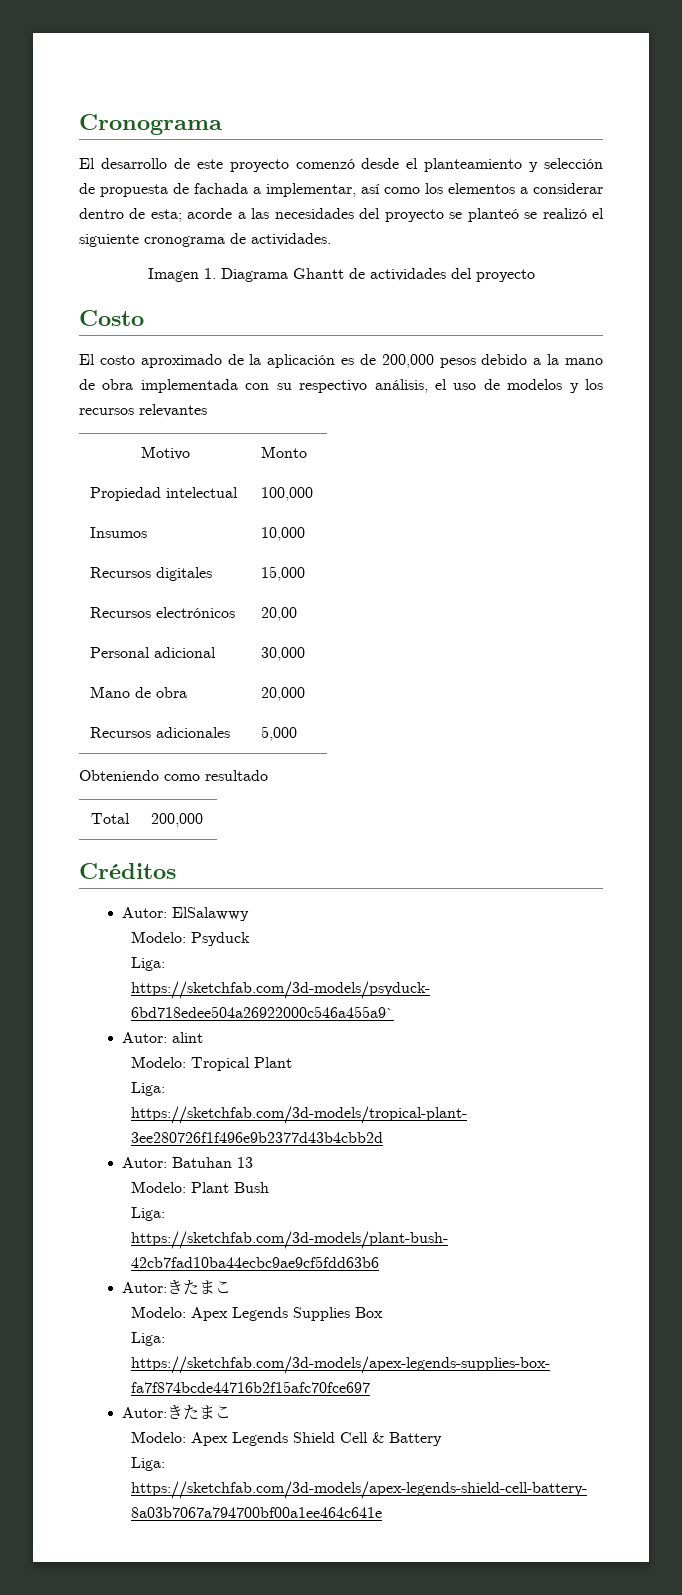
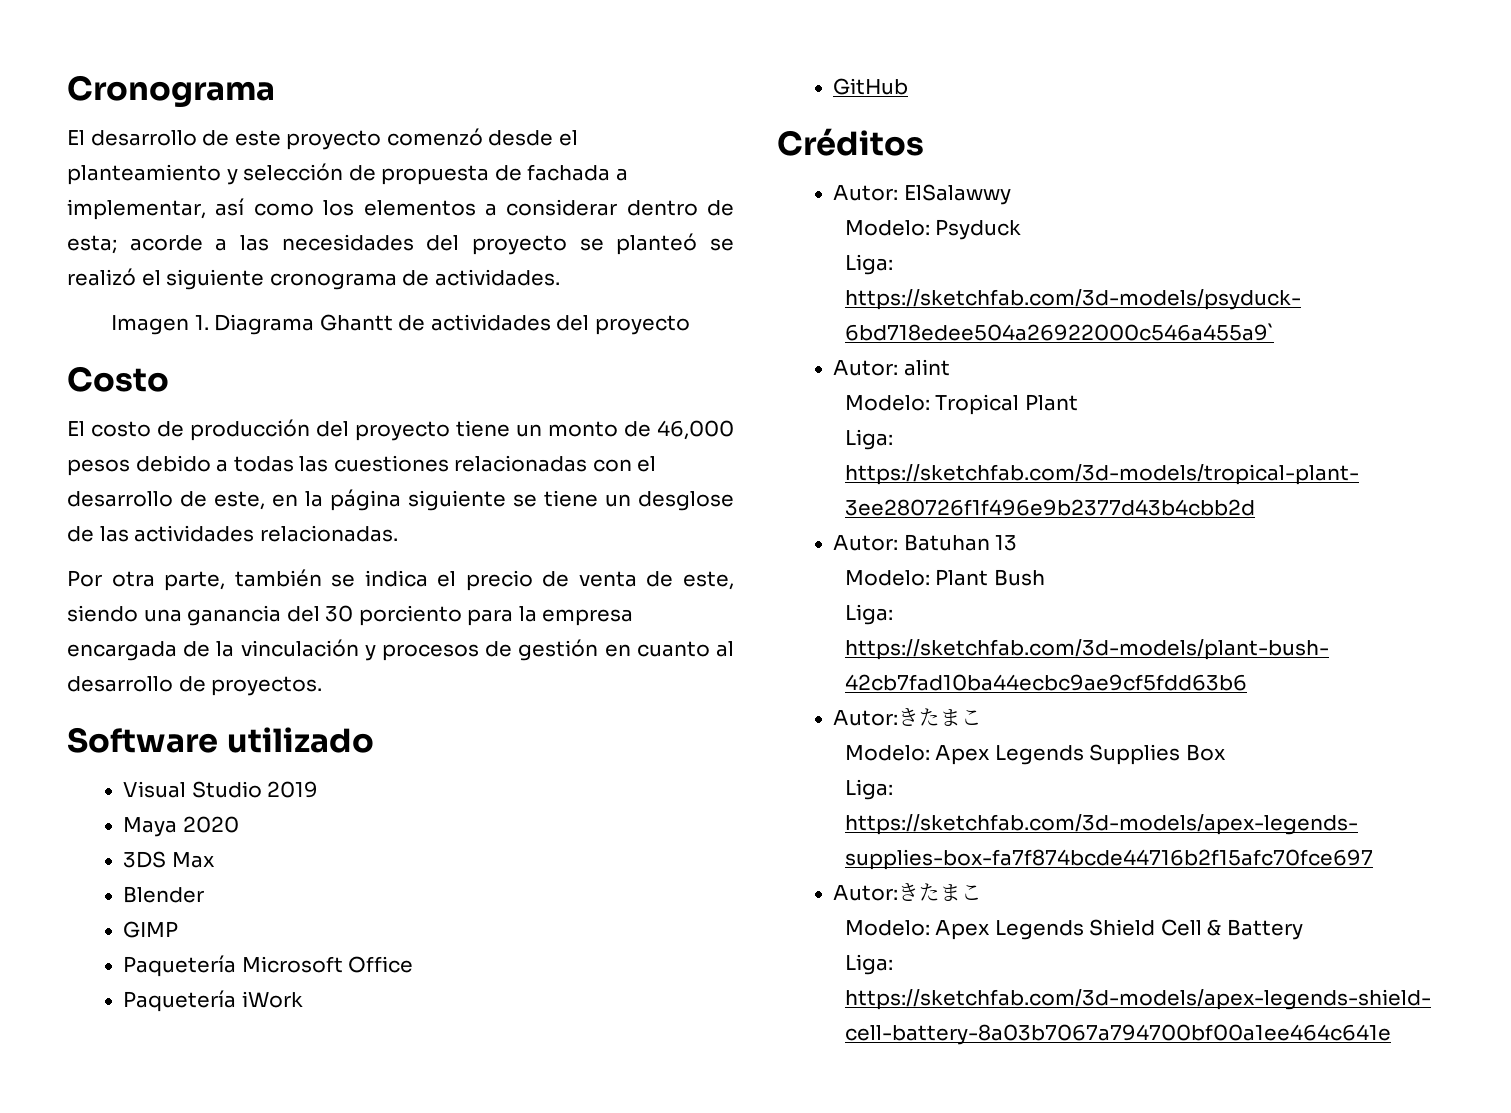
- El costo aproximado de la aplicación es de 200,000 pesos debido a la mano de obra implementada con su respectivo análisis, el uso de modelos y los recursos relevantes
- Motivo | Monto
- Propiedad intelectual | 100,000
- Insumos | 10,000
- Recursos digitales | 15,000
- Recursos electrónicos | 20,00
- Personal adicional | 30,000
- Mano de obra | 20,000
- Recursos adicionales | 5,000
- Obteniendo como resultado
- Total | 200,000
+ El costo de producción del proyecto tiene un monto de 46,000 pesos debido a todas las cuestiones relacionadas con el desarrollo de este, en la página siguiente se tiene un desglose de las actividades relacionadas.
+ Por otra parte, también se indica el precio de venta de este, siendo una ganancia del 30 porciento para la empresa encargada de la vinculación y procesos de gestión en cuanto al desarrollo de proyectos.
+ Software utilizado
+ Visual Studio 2019
+ Maya 2020
+ 3DS Max
+ Blender
+ GIMP
+ Paquetería Microsoft Office
+ Paquetería iWork
+ GitHub

